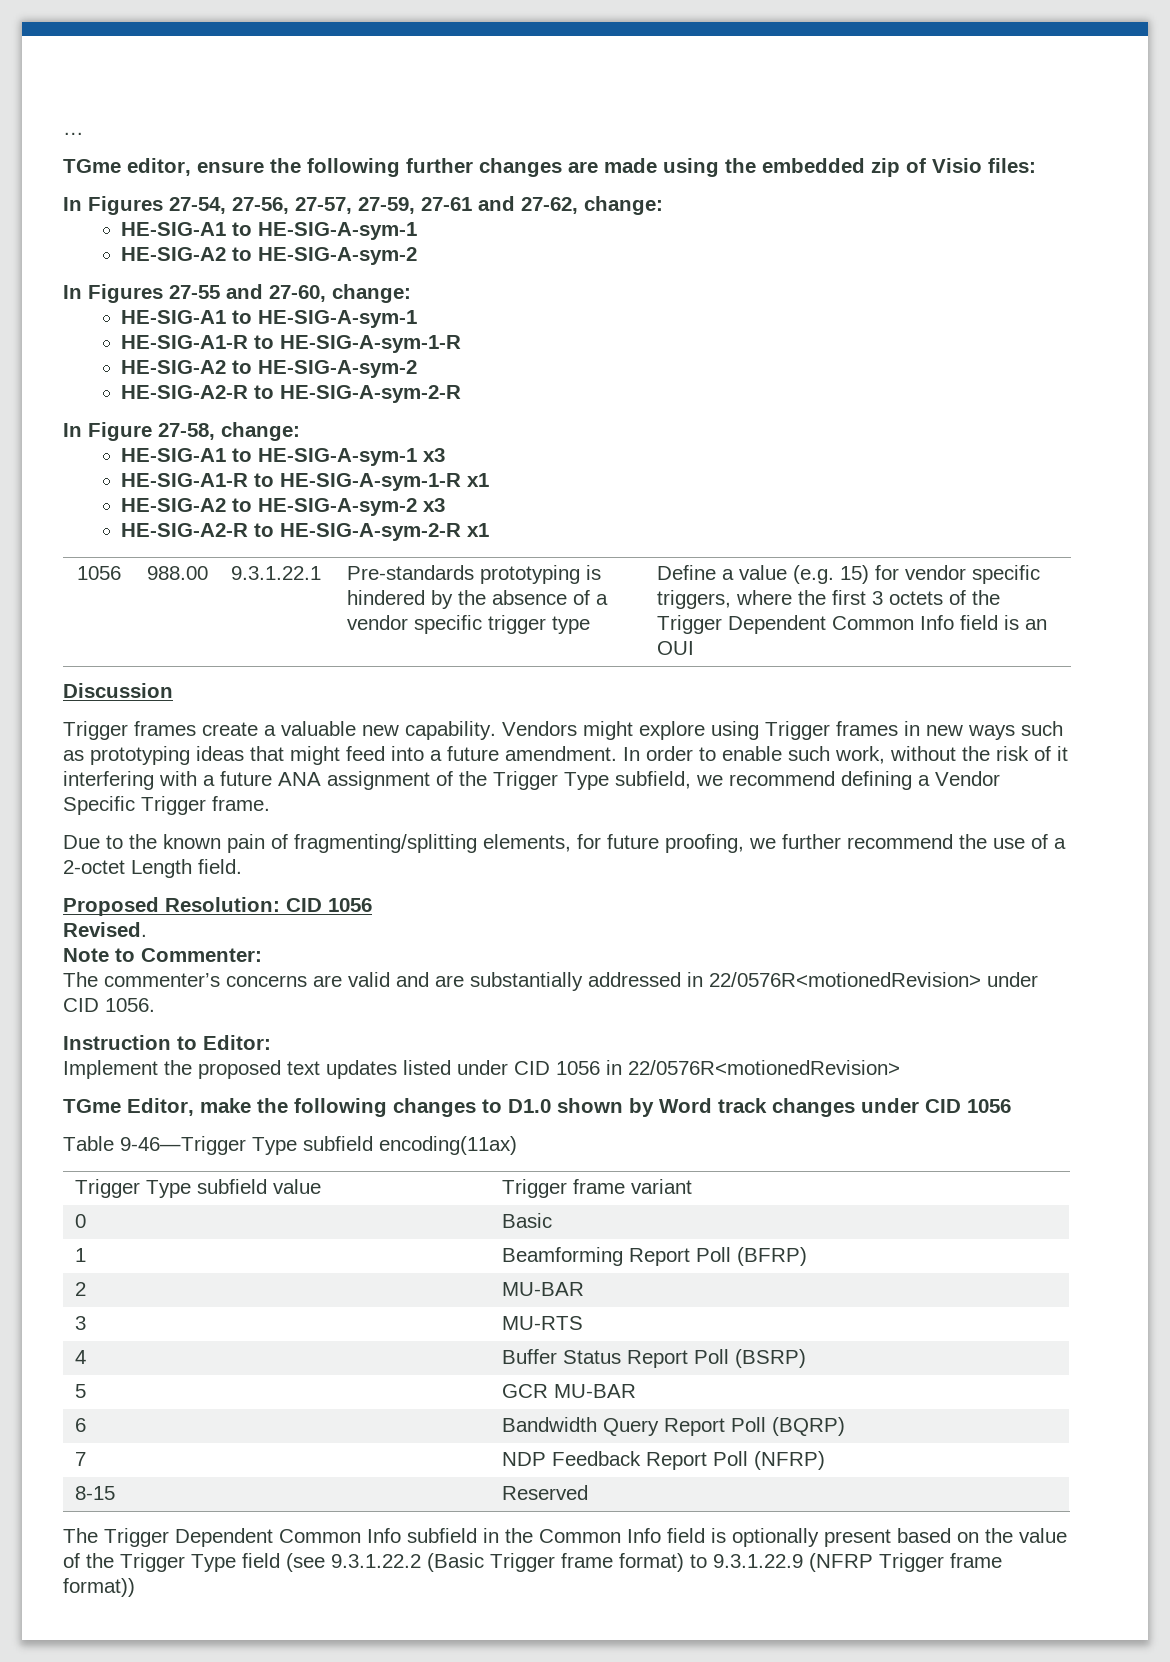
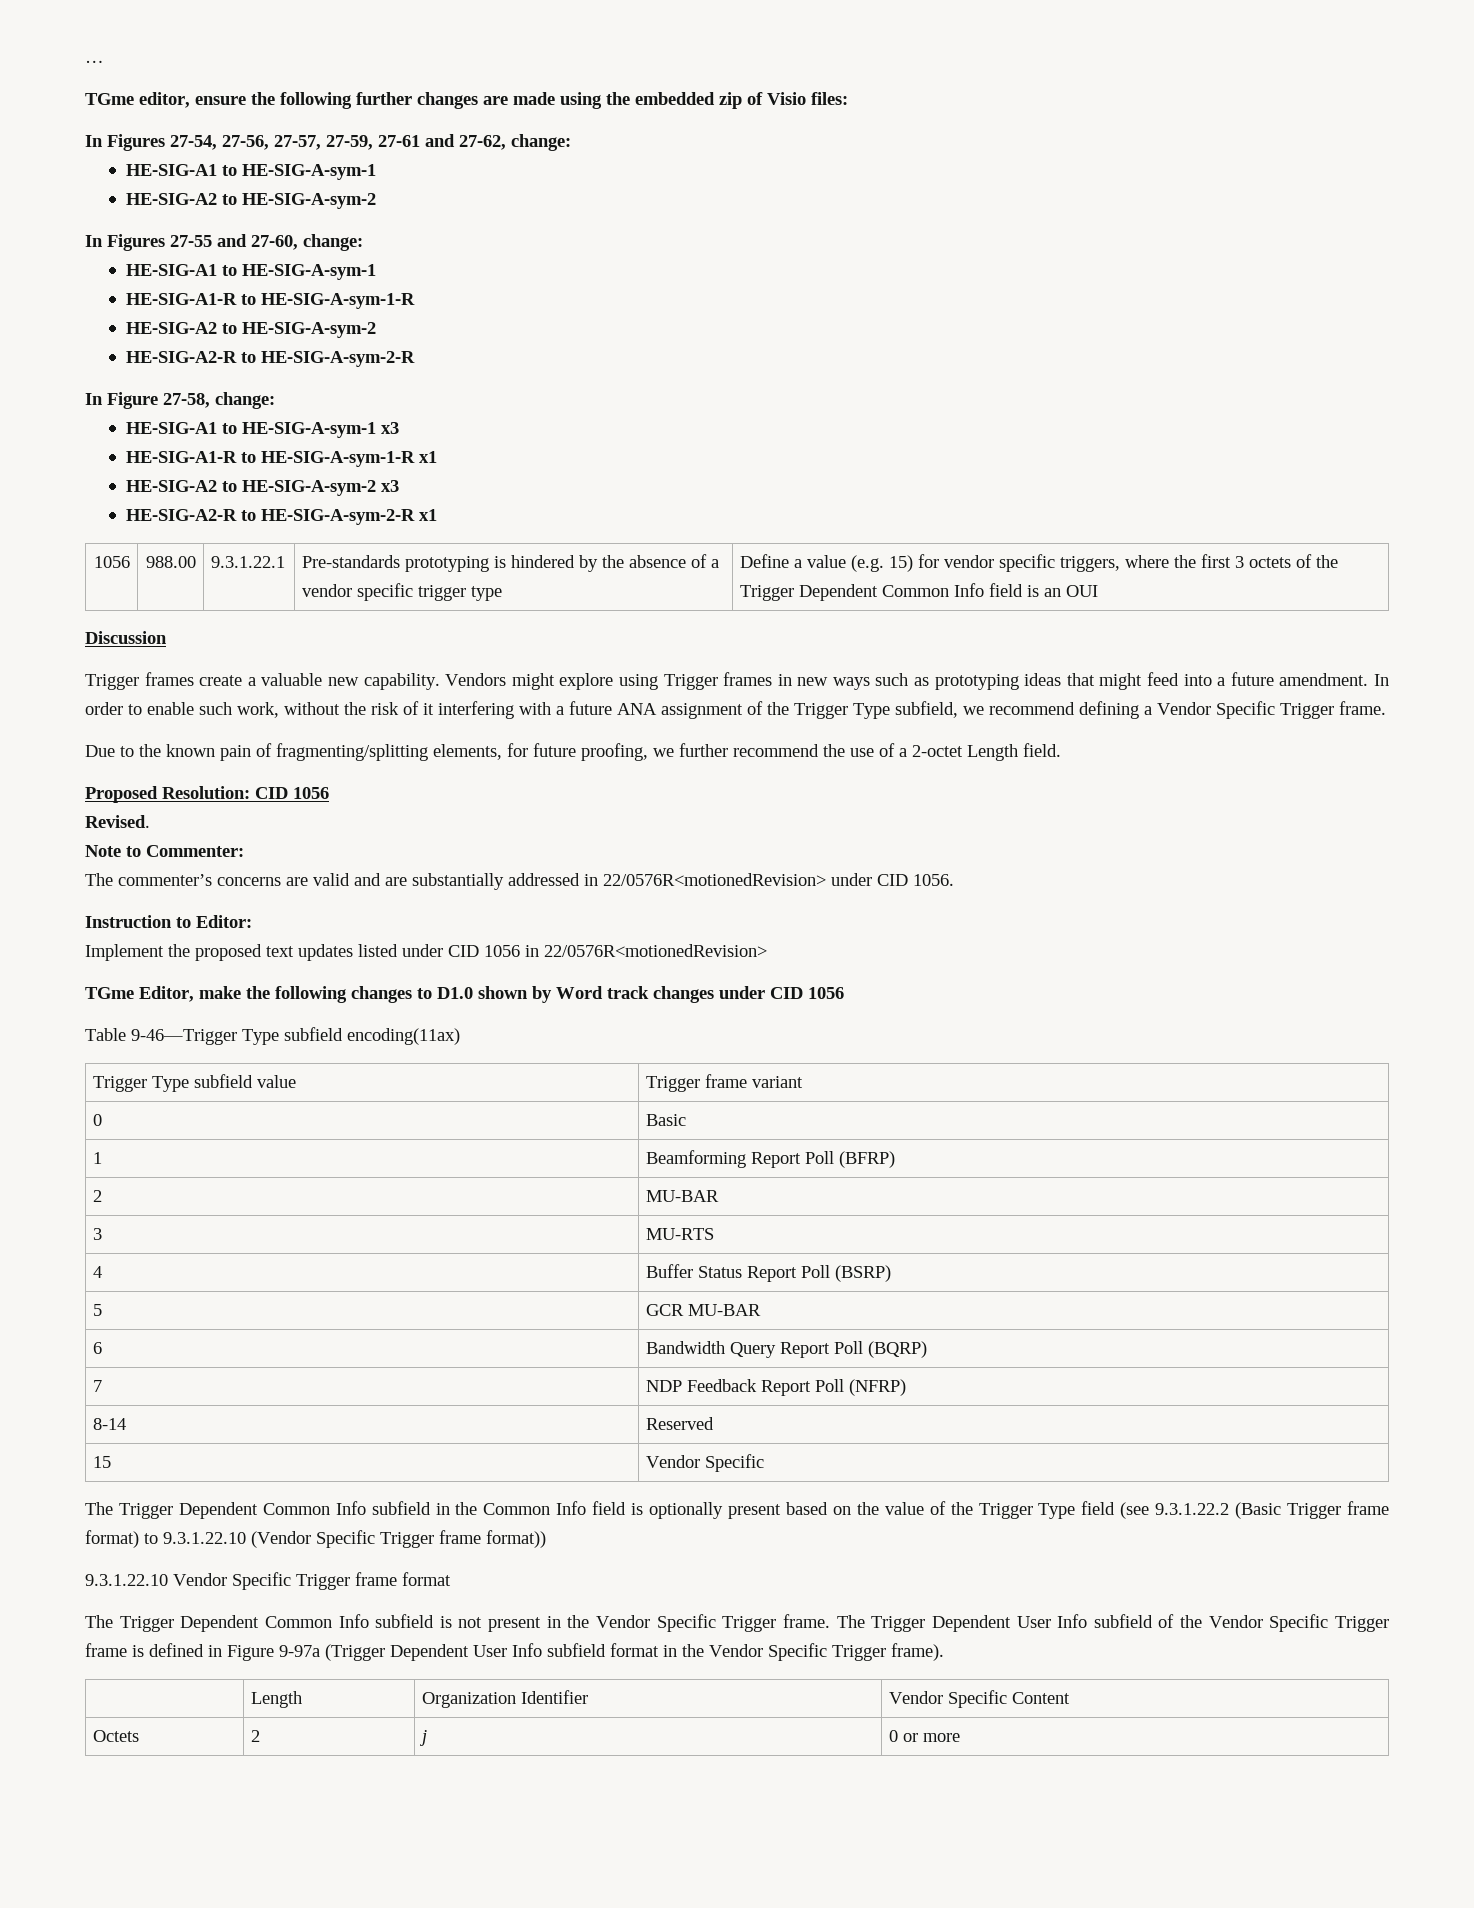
- 8-15 | Reserved
+ 8-14 | Reserved
+ 15 | Vendor Specific
- The Trigger Dependent Common Info subfield in the Common Info field is optionally present based on the value of the Trigger Type field (see 9.3.1.22.2 (Basic Trigger frame format) to 9.3.1.22.9 (NFRP Trigger frame format))
+ The Trigger Dependent Common Info subfield in the Common Info field is optionally present based on the value of the Trigger Type field (see 9.3.1.22.2 (Basic Trigger frame format) to 9.3.1.22.10 (Vendor Specific Trigger frame format))
+ 9.3.1.22.10 Vendor Specific Trigger frame format
+ The Trigger Dependent Common Info subfield is not present in the Vendor Specific Trigger frame. The Trigger Dependent User Info subfield of the Vendor Specific Trigger frame is defined in Figure 9-97a (Trigger Dependent User Info subfield format in the Vendor Specific Trigger frame).
+ | Length | Organization Identifier | Vendor Specific Content
+ Octets | 2 | j | 0 or more

